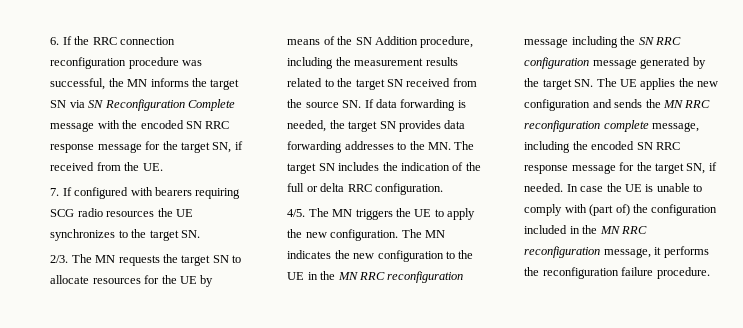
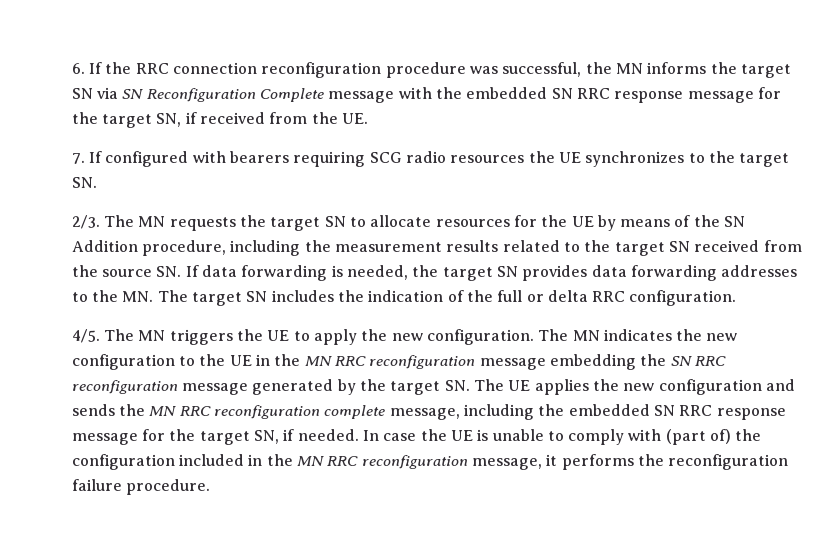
- 6. If the RRC connection reconfiguration procedure was successful, the MN informs the target SN via SN Reconfiguration Complete message with the encoded SN RRC response message for the target SN, if received from the UE.
+ 6. If the RRC connection reconfiguration procedure was successful, the MN informs the target SN via SN Reconfiguration Complete message with the embedded SN RRC response message for the target SN, if received from the UE.
- The MN indicates the new configuration to the UE in the MN RRC reconfiguration message including the SN RRC configuration message generated by the target SN. The UE applies the new configuration and sends the MN RRC reconfiguration complete message, including the encoded SN RRC response message for the target SN, if needed.
+ The MN indicates the new configuration to the UE in the MN RRC reconfiguration message embedding the SN RRC reconfiguration message generated by the target SN. The UE applies the new configuration and sends the MN RRC reconfiguration complete message, including the embedded SN RRC response message for the target SN, if needed.

